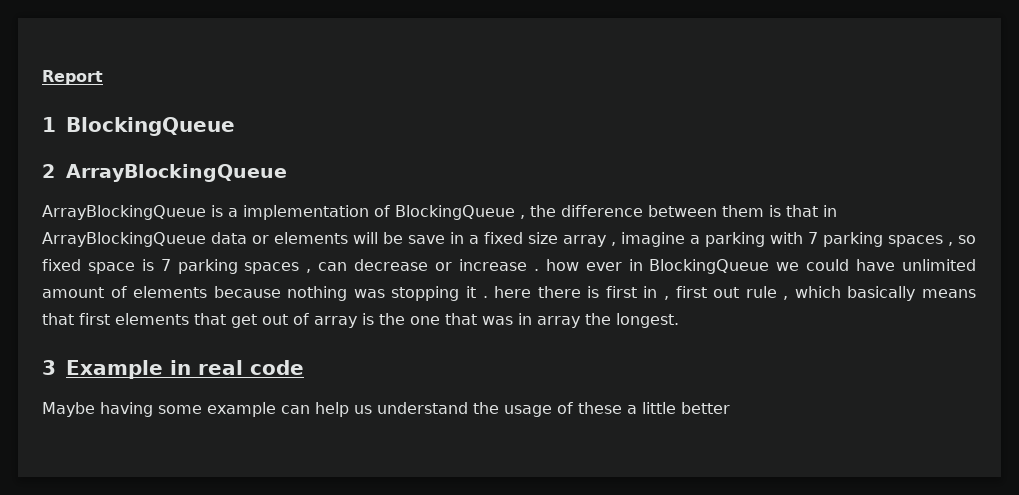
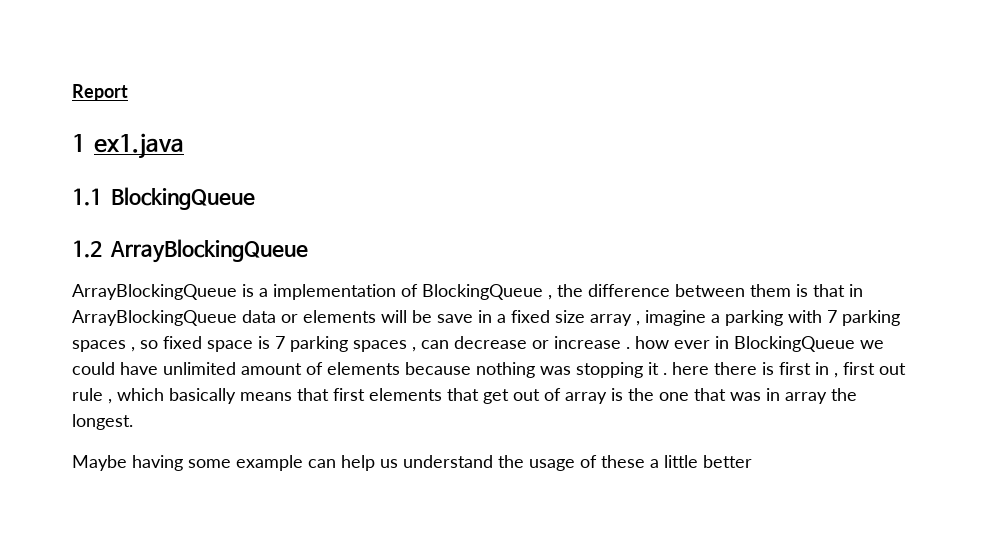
- 1 BlockingQueue
+ 1 ex1.java
+ 1.1 BlockingQueue
- 2 ArrayBlockingQueue
+ 1.2 ArrayBlockingQueue
- 3 Example in real code

